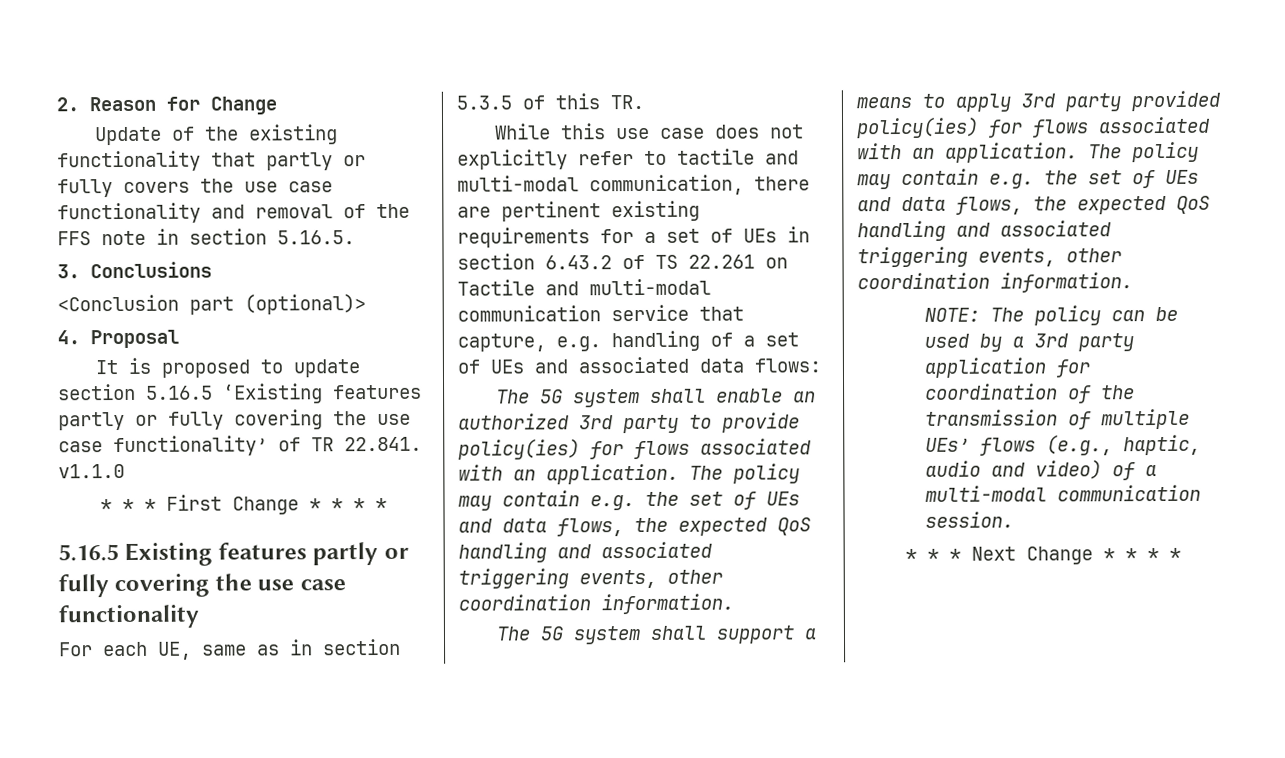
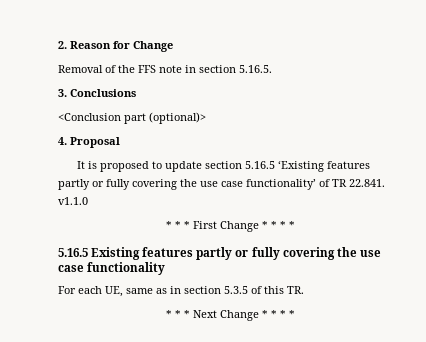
- Update of the existing functionality that partly or fully covers the use case functionality and removal of the FFS note in section 5.16.5.
+ Removal of the FFS note in section 5.16.5.
- While this use case does not explicitly refer to tactile and multi-modal communication, there are pertinent existing requirements for a set of UEs in section 6.43.2 of TS 22.261 on Tactile and multi-modal communication service that capture, e.g. handling of a set of UEs and associated data flows:
- The 5G system shall enable an authorized 3rd party to provide policy(ies) for flows associated with an application. The policy may contain e.g. the set of UEs and data flows, the expected QoS handling and associated triggering events, other coordination information.
- The 5G system shall support a means to apply 3rd party provided policy(ies) for flows associated with an application. The policy may contain e.g. the set of UEs and data flows, the expected QoS handling and associated triggering events, other coordination information.
- NOTE: The policy can be used by a 3rd party application for coordination of the transmission of multiple UEs’ flows (e.g., haptic, audio and video) of a multi-modal communication session.

